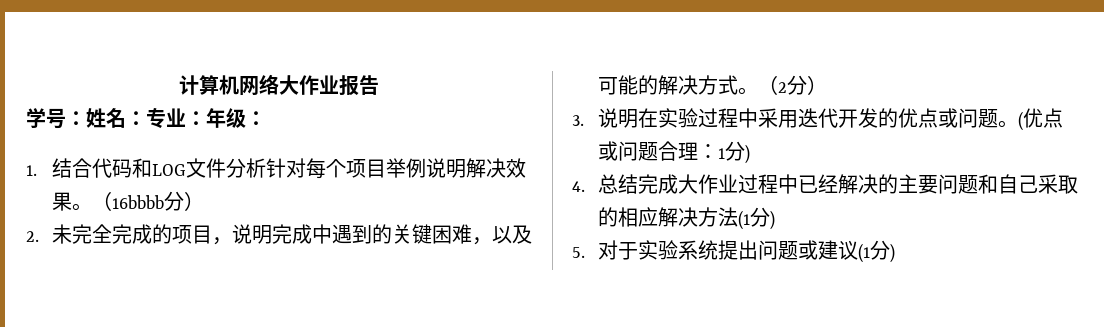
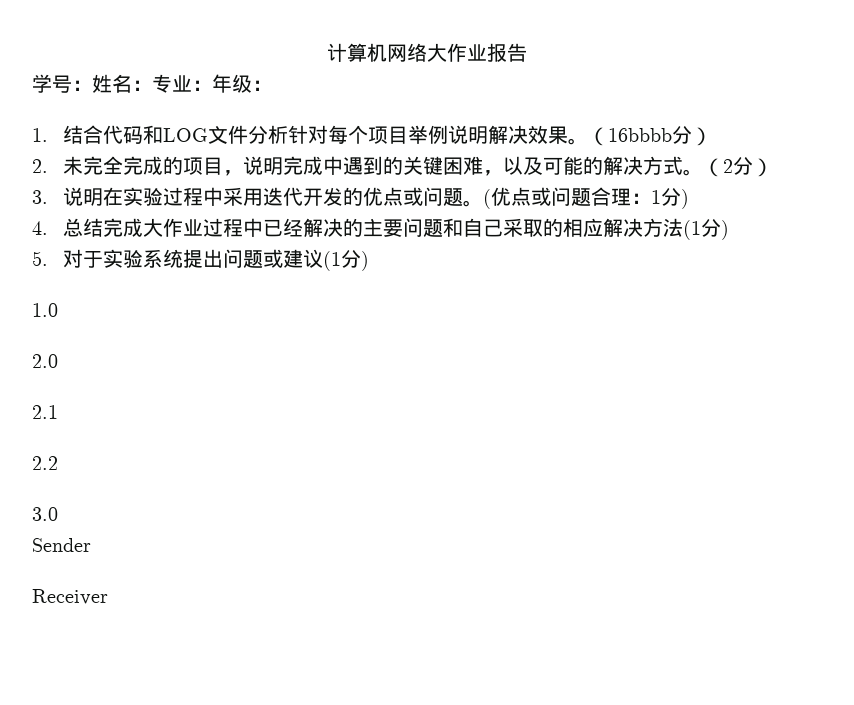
+ 1.0
+ 2.0
+ 2.1
+ 2.2
+ 3.0
+ Sender
+ Receiver

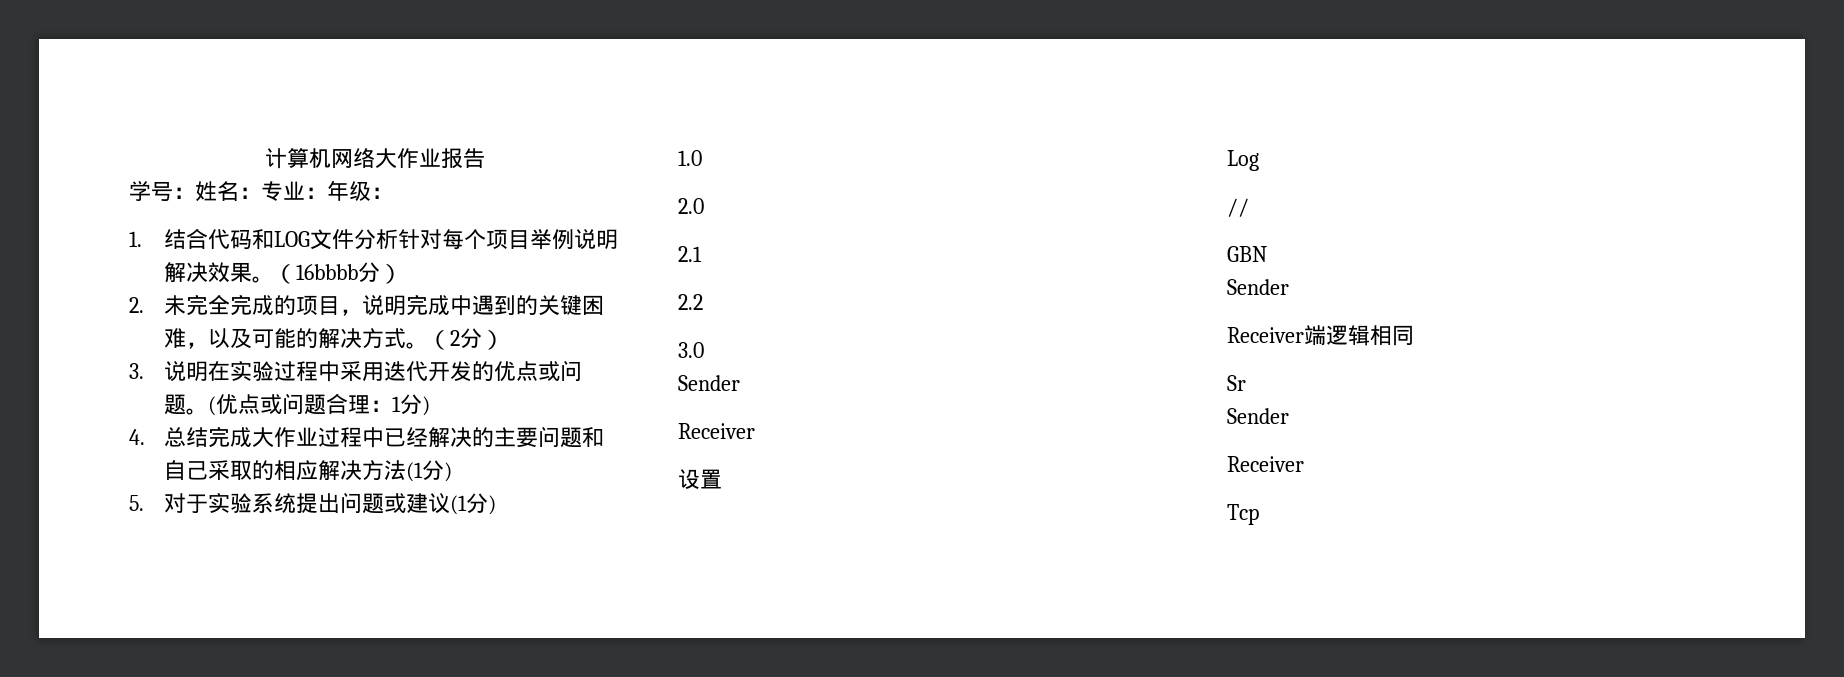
+ 设置
+ Log
+ //
+ GBN
+ Sender
+ Receiver端逻辑相同
+ Sr
+ Sender
+ Receiver
+ Tcp

